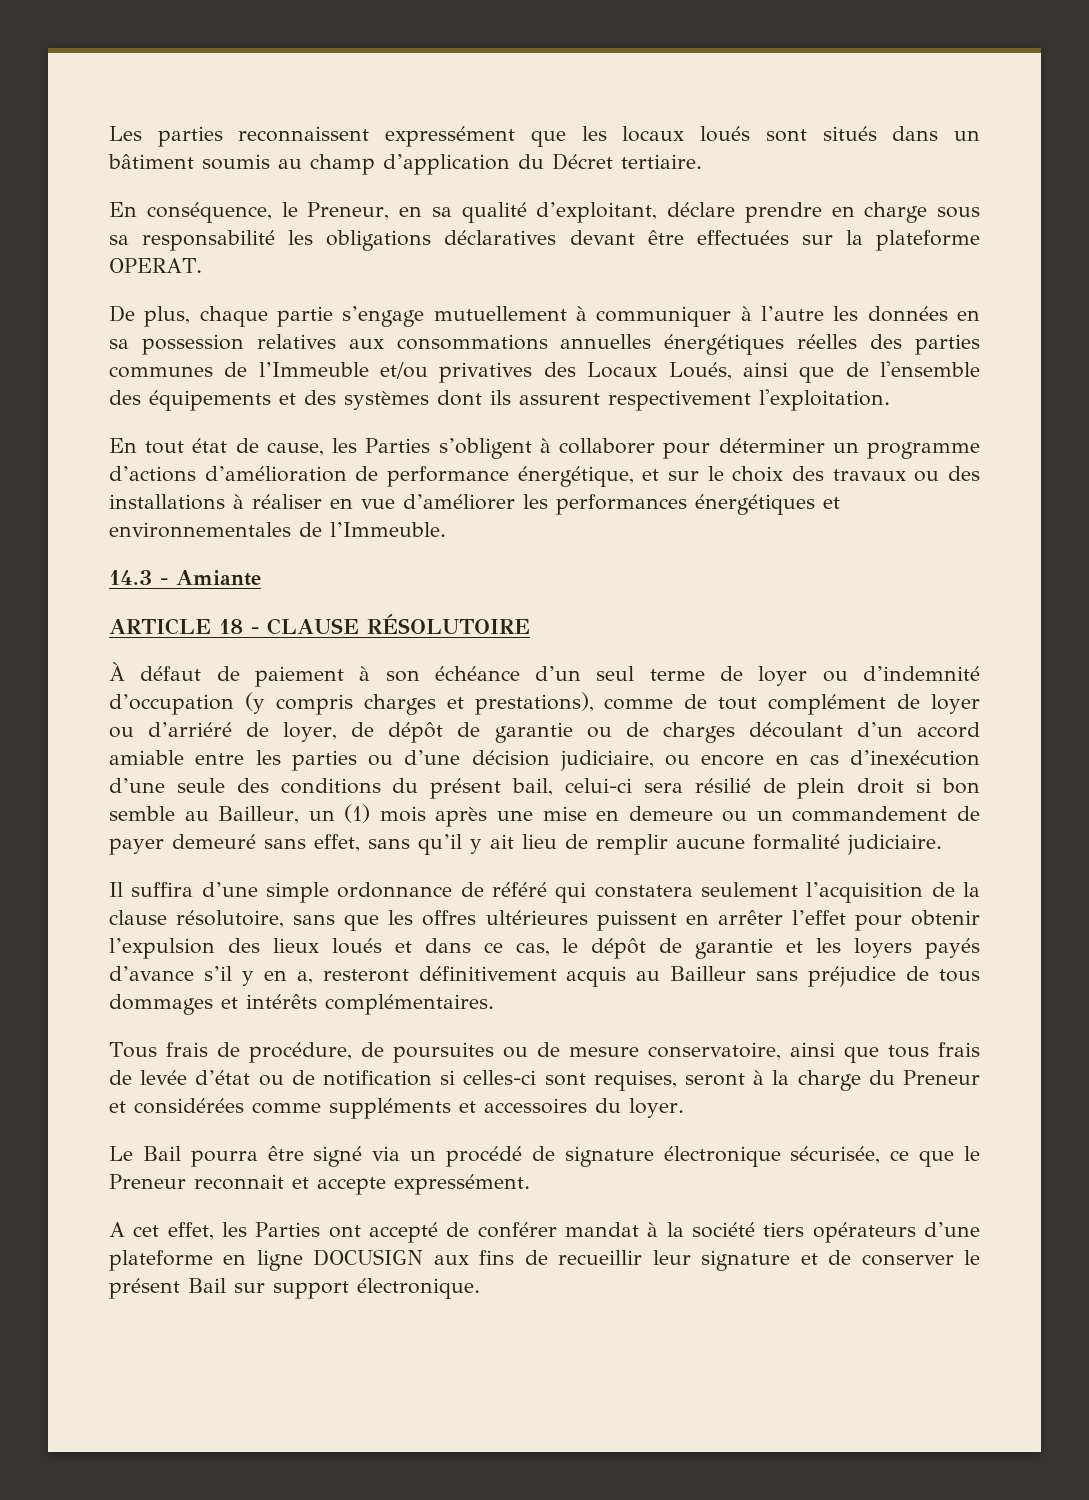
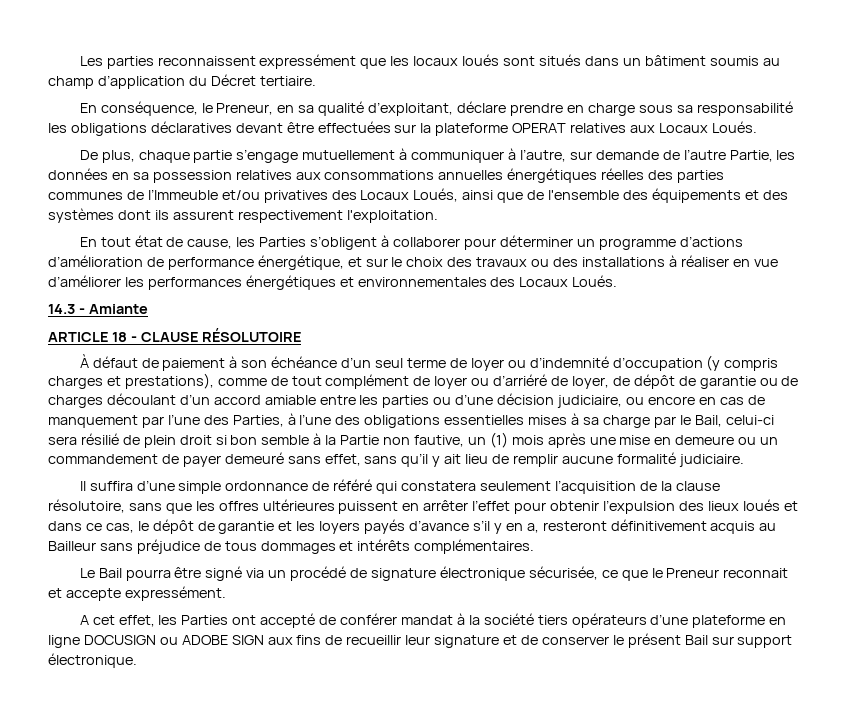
- En conséquence, le Preneur, en sa qualité d’exploitant, déclare prendre en charge sous sa responsabilité les obligations déclaratives devant être effectuées sur la plateforme OPERAT.
+ En conséquence, le Preneur, en sa qualité d’exploitant, déclare prendre en charge sous sa responsabilité les obligations déclaratives devant être effectuées sur la plateforme OPERAT relatives aux Locaux Loués.
- De plus, chaque partie s’engage mutuellement à communiquer à l’autre les données en sa possession relatives aux consommations annuelles énergétiques réelles des parties communes de l’Immeuble et/ou privatives des Locaux Loués, ainsi que de l'ensemble des équipements et des systèmes dont ils assurent respectivement l'exploitation.
+ De plus, chaque partie s’engage mutuellement à communiquer à l’autre, sur demande de l’autre Partie, les données en sa possession relatives aux consommations annuelles énergétiques réelles des parties communes de l’Immeuble et/ou privatives des Locaux Loués, ainsi que de l'ensemble des équipements et des systèmes dont ils assurent respectivement l'exploitation.
- En tout état de cause, les Parties s’obligent à collaborer pour déterminer un programme d’actions d’amélioration de performance énergétique, et sur le choix des travaux ou des installations à réaliser en vue d’améliorer les performances énergétiques et environnementales de l’Immeuble.
+ En tout état de cause, les Parties s’obligent à collaborer pour déterminer un programme d’actions d’amélioration de performance énergétique, et sur le choix des travaux ou des installations à réaliser en vue d’améliorer les performances énergétiques et environnementales des Locaux Loués.
- À défaut de paiement à son échéance d’un seul terme de loyer ou d’indemnité d’occupation (y compris charges et prestations), comme de tout complément de loyer ou d’arriéré de loyer, de dépôt de garantie ou de charges découlant d’un accord amiable entre les parties ou d’une décision judiciaire, ou encore en cas d’inexécution d’une seule des conditions du présent bail, celui-ci sera résilié de plein droit si bon semble au Bailleur, un (1) mois après une mise en demeure ou un commandement de payer demeuré sans effet, sans qu’il y ait lieu de remplir aucune formalité judiciaire.
+ À défaut de paiement à son échéance d’un seul terme de loyer ou d’indemnité d’occupation (y compris charges et prestations), comme de tout complément de loyer ou d’arriéré de loyer, de dépôt de garantie ou de charges découlant d’un accord amiable entre les parties ou d’une décision judiciaire, ou encore en cas de manquement par l’une des Parties, à l’une des obligations essentielles mises à sa charge par le Bail, celui-ci sera résilié de plein droit si bon semble à la Partie non fautive, un (1) mois après une mise en demeure ou un commandement de payer demeuré sans effet, sans qu’il y ait lieu de remplir aucune formalité judiciaire.
- Tous frais de procédure, de poursuites ou de mesure conservatoire, ainsi que tous frais de levée d’état ou de notification si celles-ci sont requises, seront à la charge du Preneur et considérées comme suppléments et accessoires du loyer.
- A cet effet, les Parties ont accepté de conférer mandat à la société tiers opérateurs d’une plateforme en ligne DOCUSIGN aux fins de recueillir leur signature et de conserver le présent Bail sur support électronique.
+ A cet effet, les Parties ont accepté de conférer mandat à la société tiers opérateurs d’une plateforme en ligne DOCUSIGN ou ADOBE SIGN aux fins de recueillir leur signature et de conserver le présent Bail sur support électronique.

